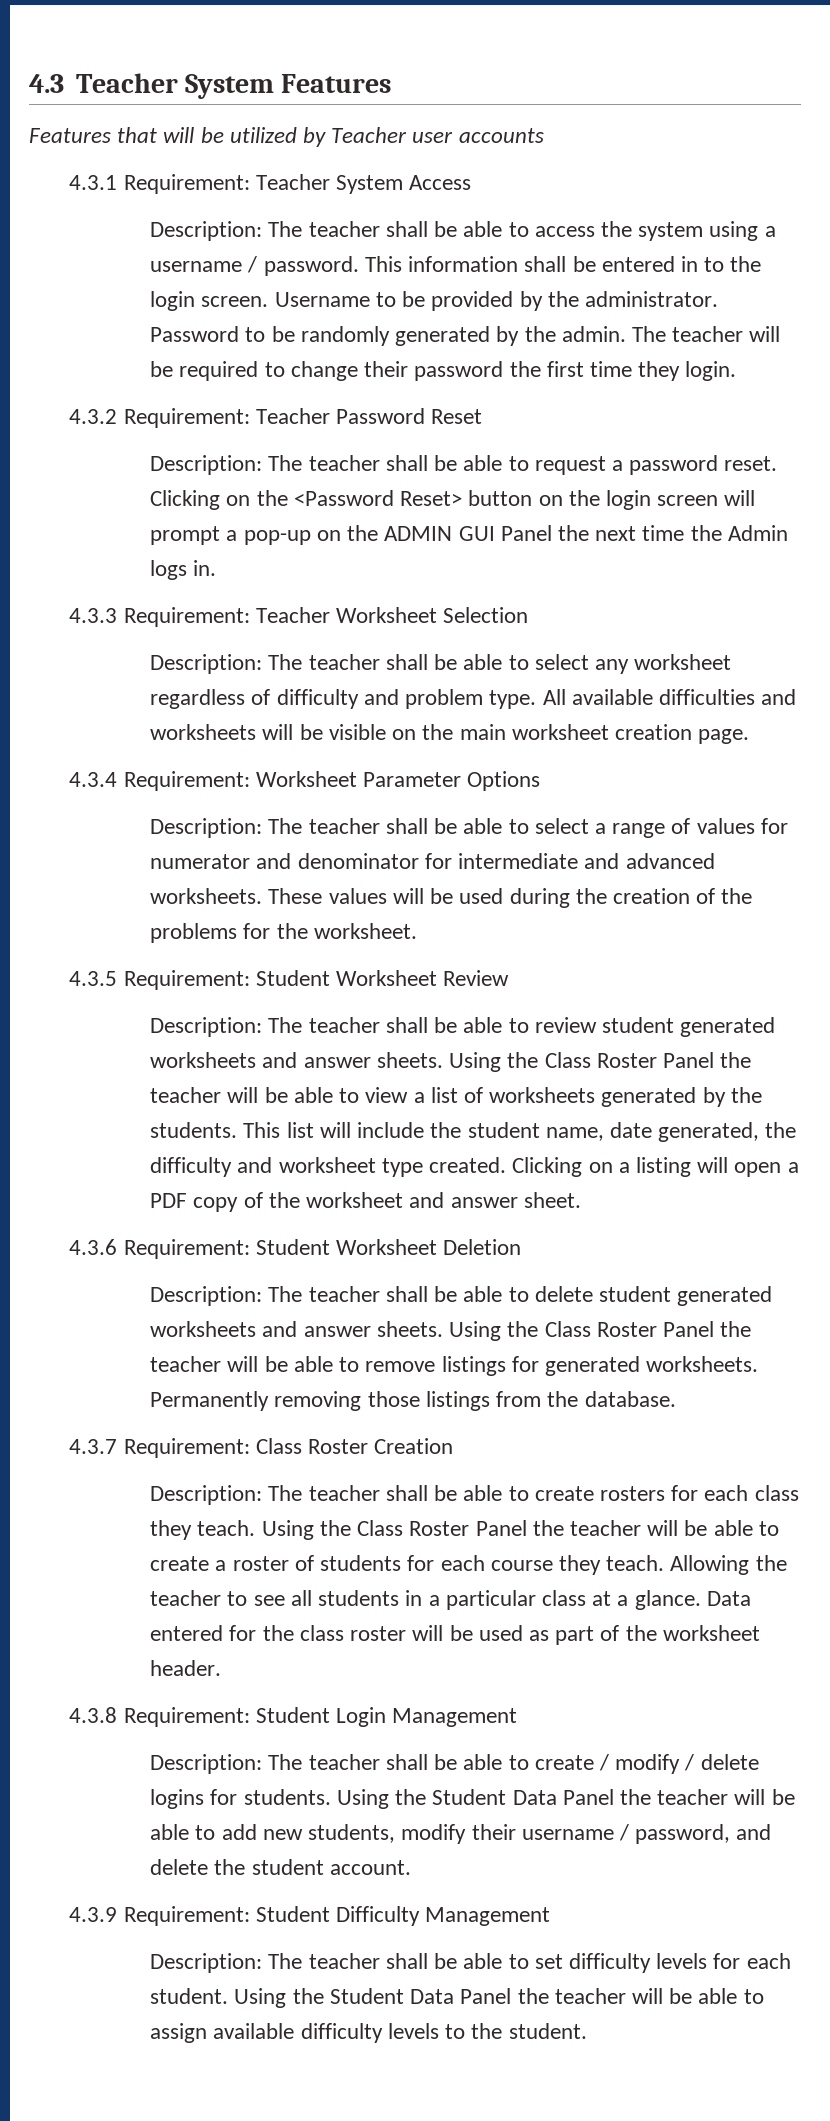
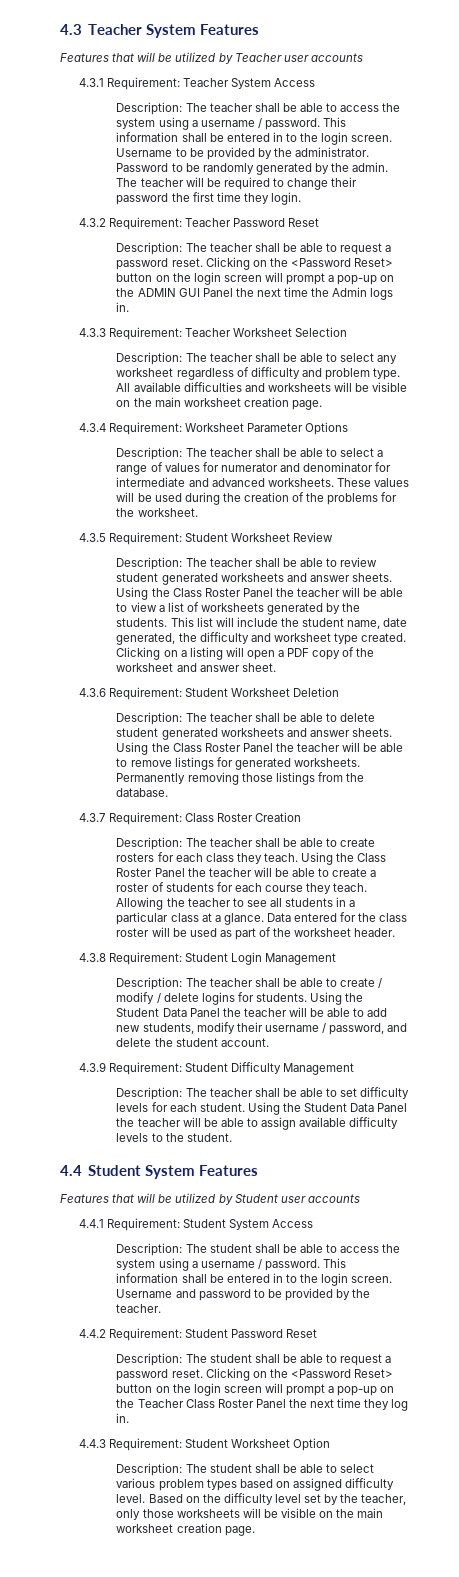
+ 4.4 Student System Features
+ Features that will be utilized by Student user accounts
+ 4.4.1 Requirement: Student System Access
+ Description: The student shall be able to access the system using a username / password. This information shall be entered in to the login screen. Username and password to be provided by the teacher.
+ 4.4.2 Requirement: Student Password Reset
+ Description: The student shall be able to request a password reset. Clicking on the <Password Reset> button on the login screen will prompt a pop-up on the Teacher Class Roster Panel the next time they log in.
+ 4.4.3 Requirement: Student Worksheet Option
+ Description: The student shall be able to select various problem types based on assigned difficulty level. Based on the difficulty level set by the teacher, only those worksheets will be visible on the main worksheet creation page.

